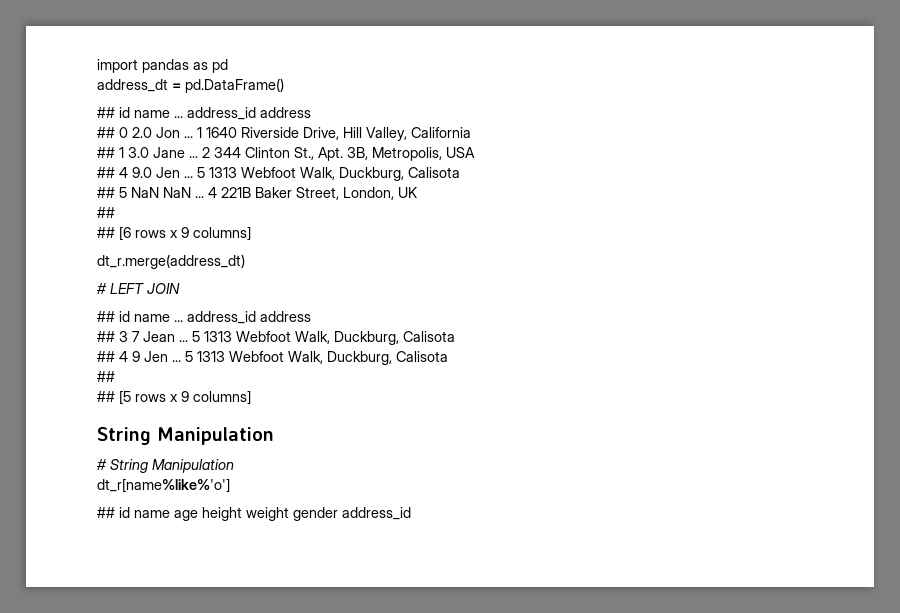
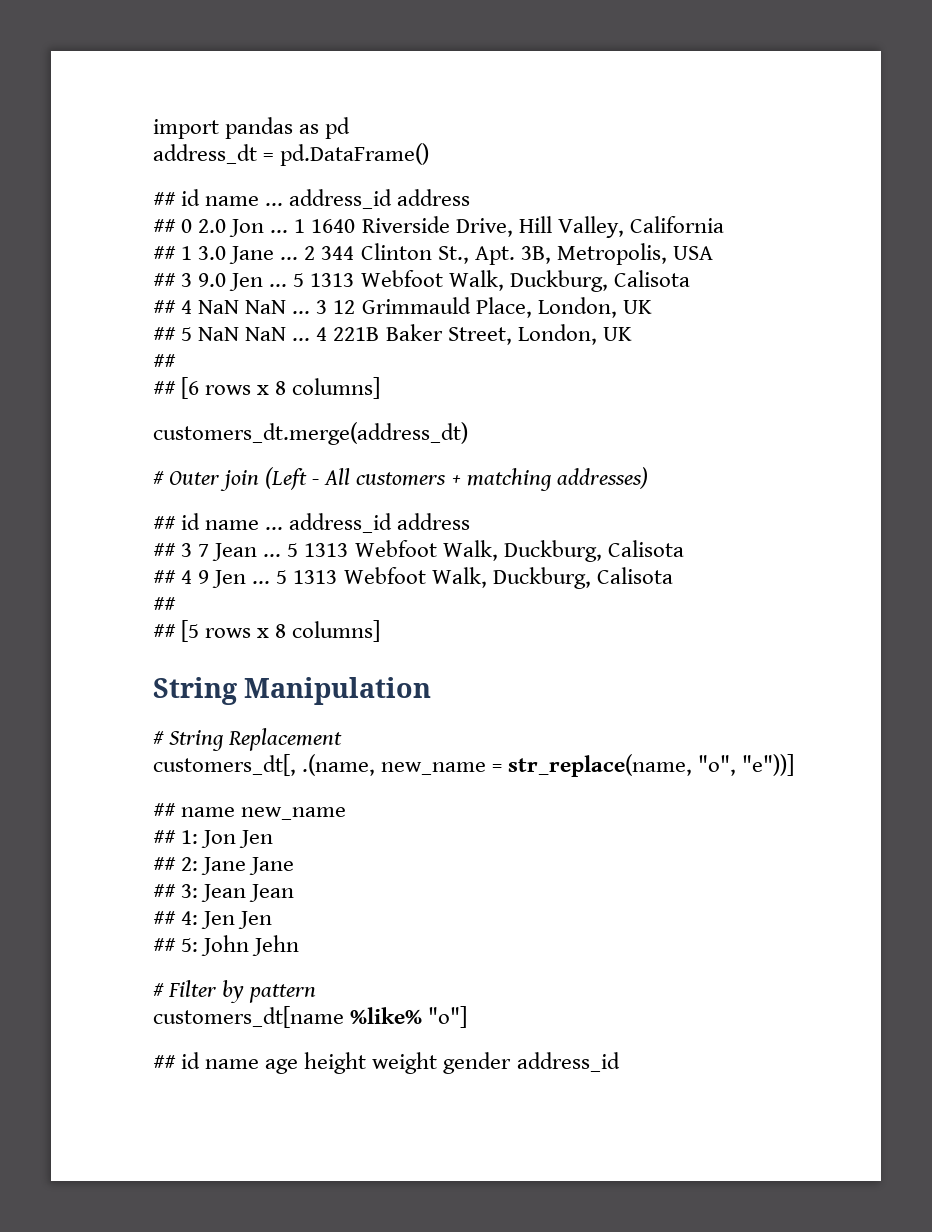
- ## 4 9.0 Jen ...
+ ## 3 9.0 Jen ...
+ ## 4 NaN NaN ... 3 12 Grimmauld Place, London, UK
- ## [6 rows x 9 columns]
- dt_r.merge(address_dt)
- # LEFT JOIN
+ ## [6 rows x 8 columns]
+ customers_dt.merge(address_dt)
+ # Outer join (Left - All customers + matching addresses)
- ## [5 rows x 9 columns]
+ ## [5 rows x 8 columns]
- # String Manipulation
- dt_r[name%like%'o']
+ # String Replacement
+ customers_dt[, .(name, new_name = str_replace(name, "o", "e"))]
+ ## name new_name
+ ## 1: Jon Jen
+ ## 2: Jane Jane
+ ## 3: Jean Jean
+ ## 4: Jen Jen
+ ## 5: John Jehn
+ # Filter by pattern
+ customers_dt[name %like% "o"]

